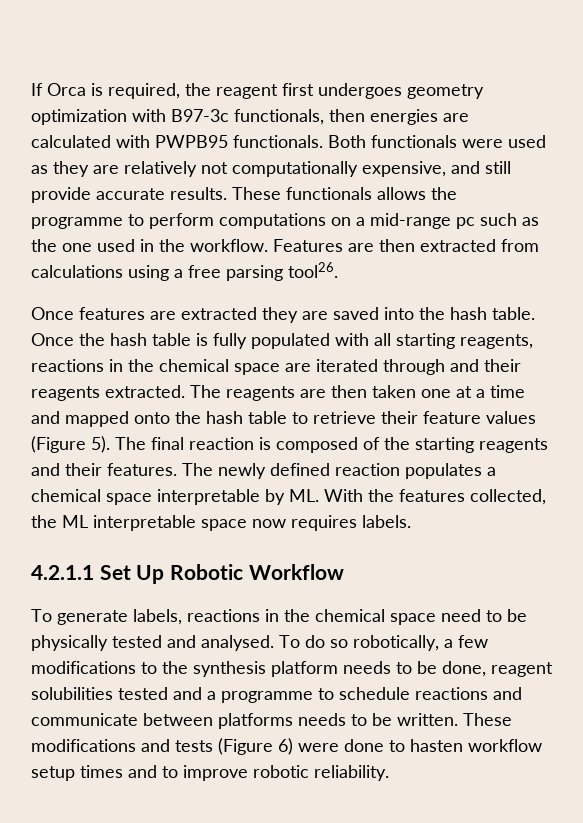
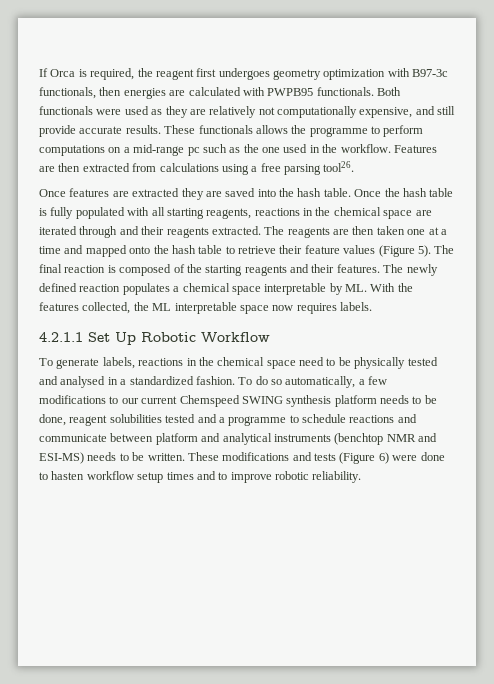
- To generate labels, reactions in the chemical space need to be physically tested and analysed.
+ To generate labels, reactions in the chemical space need to be physically tested and analysed in a standardized fashion.
- To do so robotically, a few modifications to the synthesis platform needs to be done, reagent solubilities tested and a programme to schedule reactions and communicate between platforms needs to be written.
+ To do so automatically, a few modifications to our current Chemspeed SWING synthesis platform needs to be done, reagent solubilities tested and a programme to schedule reactions and communicate between platform and analytical instruments (benchtop NMR and ESI-MS) needs to be written.

